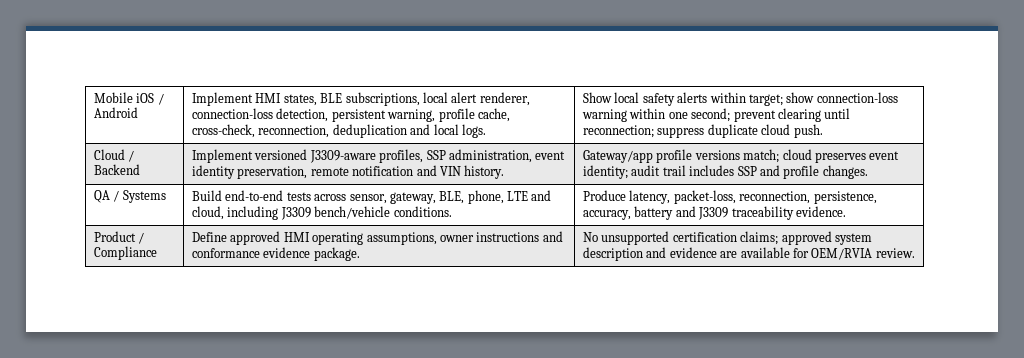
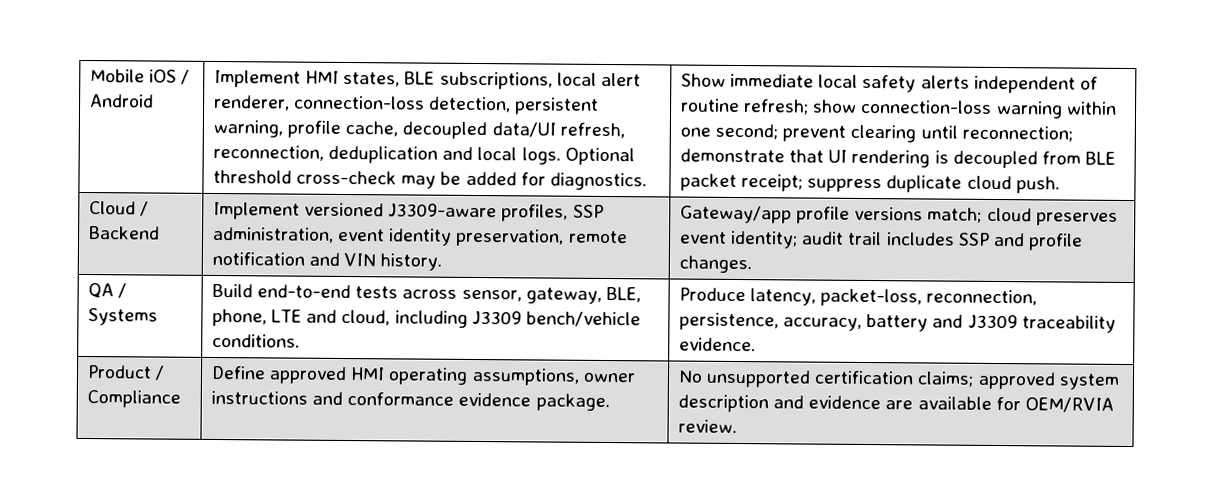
- Implement HMI states, BLE subscriptions, local alert renderer, connection-loss detection, persistent warning, profile cache, cross-check, reconnection, deduplication and local logs.
+ Implement HMI states, BLE subscriptions, local alert renderer, connection-loss detection, persistent warning, profile cache, decoupled data/UI refresh, reconnection, deduplication and local logs. Optional threshold cross-check may be added for diagnostics.
- Show local safety alerts within target; show connection-loss warning within one second; prevent clearing until reconnection; suppress duplicate cloud push.
+ Show immediate local safety alerts independent of routine refresh; show connection-loss warning within one second; prevent clearing until reconnection; demonstrate that UI rendering is decoupled from BLE packet receipt; suppress duplicate cloud push.

